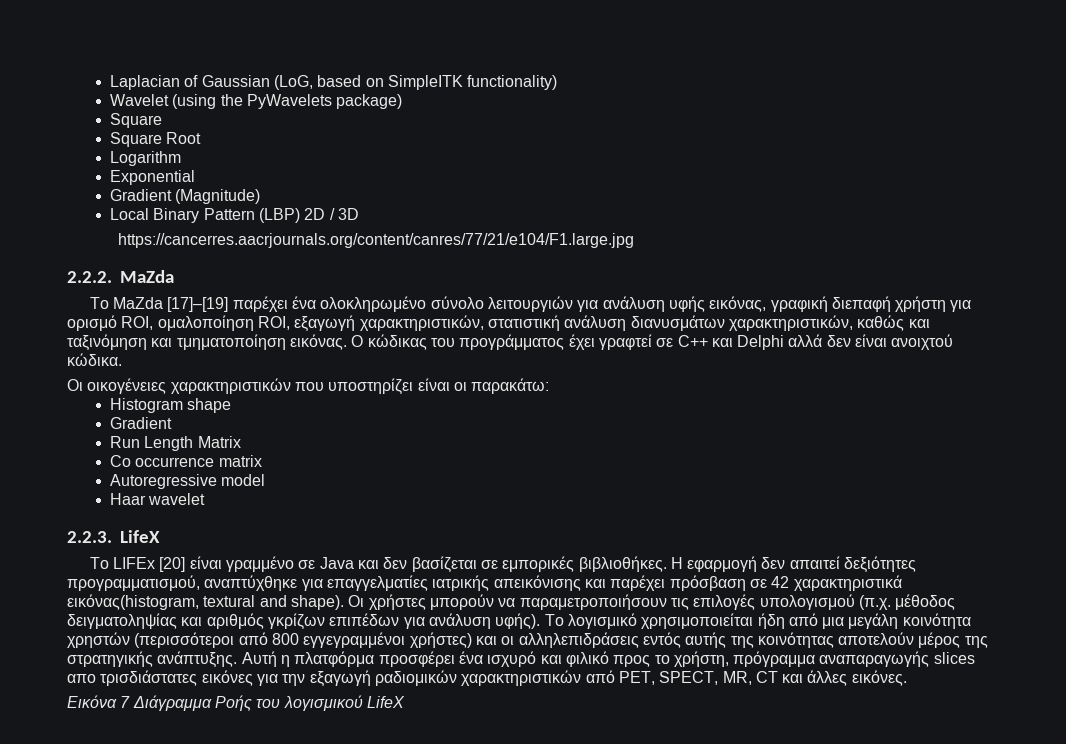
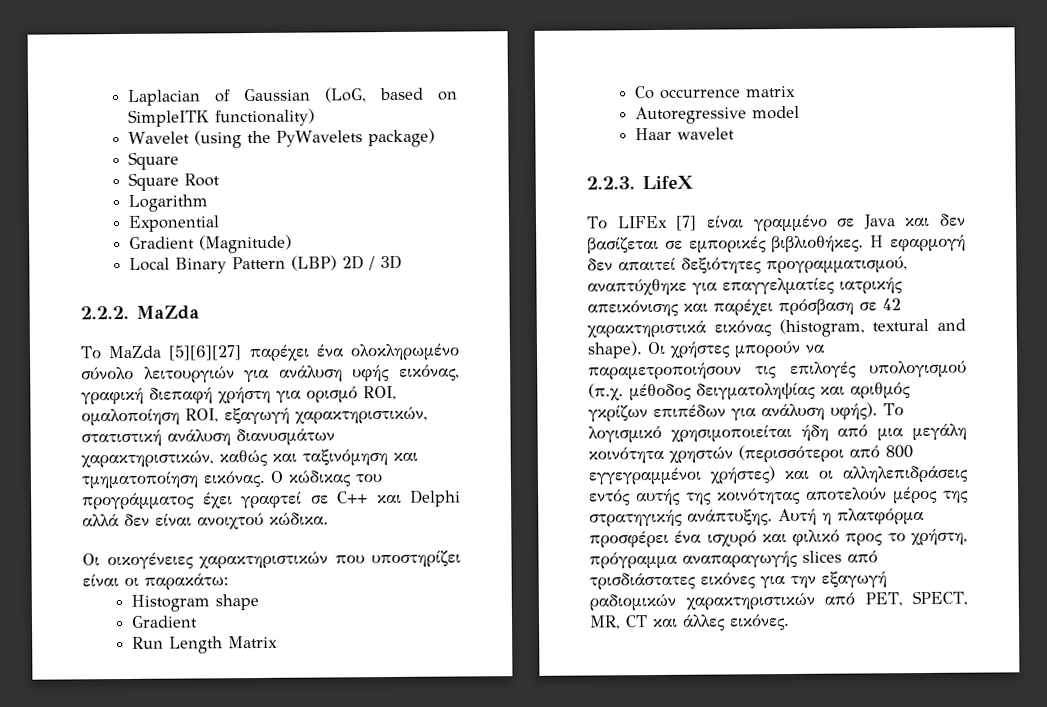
- https://cancerres.aacrjournals.org/content/canres/77/21/e104/F1.large.jpg
- Το MaZda [17]–[19] παρέχει ένα ολοκληρωμένο σύνολο λειτουργιών για ανάλυση υφής εικόνας, γραφική διεπαφή χρήστη για ορισμό ROI, ομαλοποίηση ROI, εξαγωγή χαρακτηριστικών, στατιστική ανάλυση διανυσμάτων χαρακτηριστικών, καθώς και ταξινόμηση και τμηματοποίηση εικόνας.
+ Το MaZda [5][6][27] παρέχει ένα ολοκληρωμένο σύνολο λειτουργιών για ανάλυση υφής εικόνας, γραφική διεπαφή χρήστη για ορισμό ROI, ομαλοποίηση ROI, εξαγωγή χαρακτηριστικών, στατιστική ανάλυση διανυσμάτων χαρακτηριστικών, καθώς και ταξινόμηση και τμηματοποίηση εικόνας.
- Το LIFEx [20] είναι γραμμένο σε Java και δεν βασίζεται σε εμπορικές βιβλιοθήκες.
+ Το LIFEx [7] είναι γραμμένο σε Java και δεν βασίζεται σε εμπορικές βιβλιοθήκες.
- Η εφαρμογή δεν απαιτεί δεξιότητες προγραμματισμού, αναπτύχθηκε για επαγγελματίες ιατρικής απεικόνισης και παρέχει πρόσβαση σε 42 χαρακτηριστικά εικόνας(histogram, textural and shape).
+ Η εφαρμογή δεν απαιτεί δεξιότητες προγραμματισμού, αναπτύχθηκε για επαγγελματίες ιατρικής απεικόνισης και παρέχει πρόσβαση σε 42 χαρακτηριστικά εικόνας (histogram, textural and shape).
- Αυτή η πλατφόρμα προσφέρει ένα ισχυρό και φιλικό προς το χρήστη, πρόγραμμα αναπαραγωγής slices απο τρισδιάστατες εικόνες για την εξαγωγή ραδιομικών χαρακτηριστικών από PET, SPECT, MR, CT και άλλες εικόνες.
+ Αυτή η πλατφόρμα προσφέρει ένα ισχυρό και φιλικό προς το χρήστη, πρόγραμμα αναπαραγωγής slices από τρισδιάστατες εικόνες για την εξαγωγή ραδιομικών χαρακτηριστικών από PET, SPECT, MR, CT και άλλες εικόνες.
- Εικόνα 7 Διάγραμμα Ροής του λογισμικού LifeX

